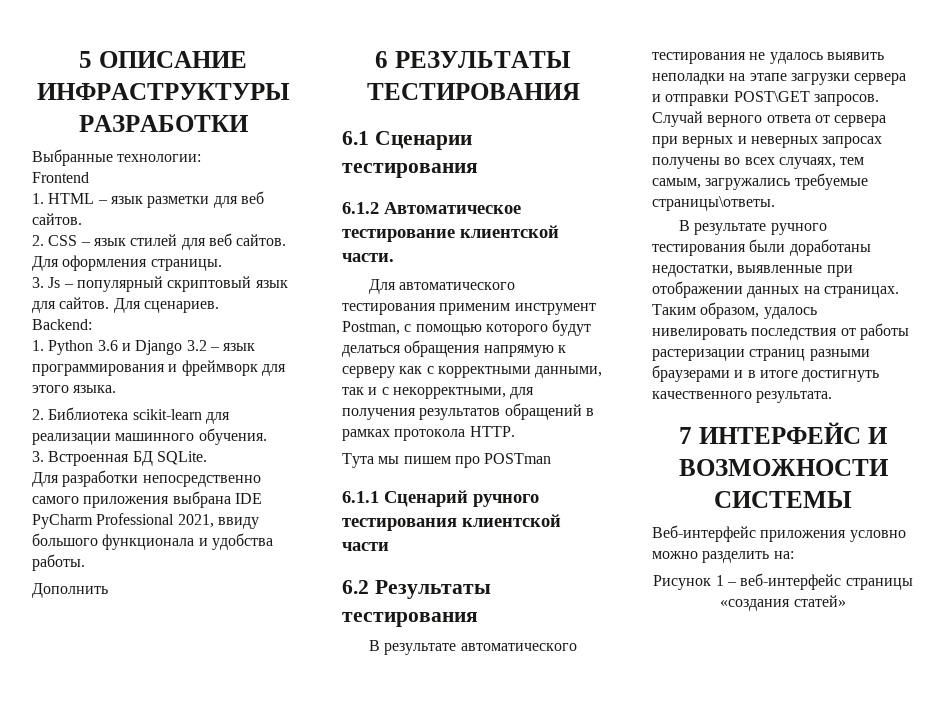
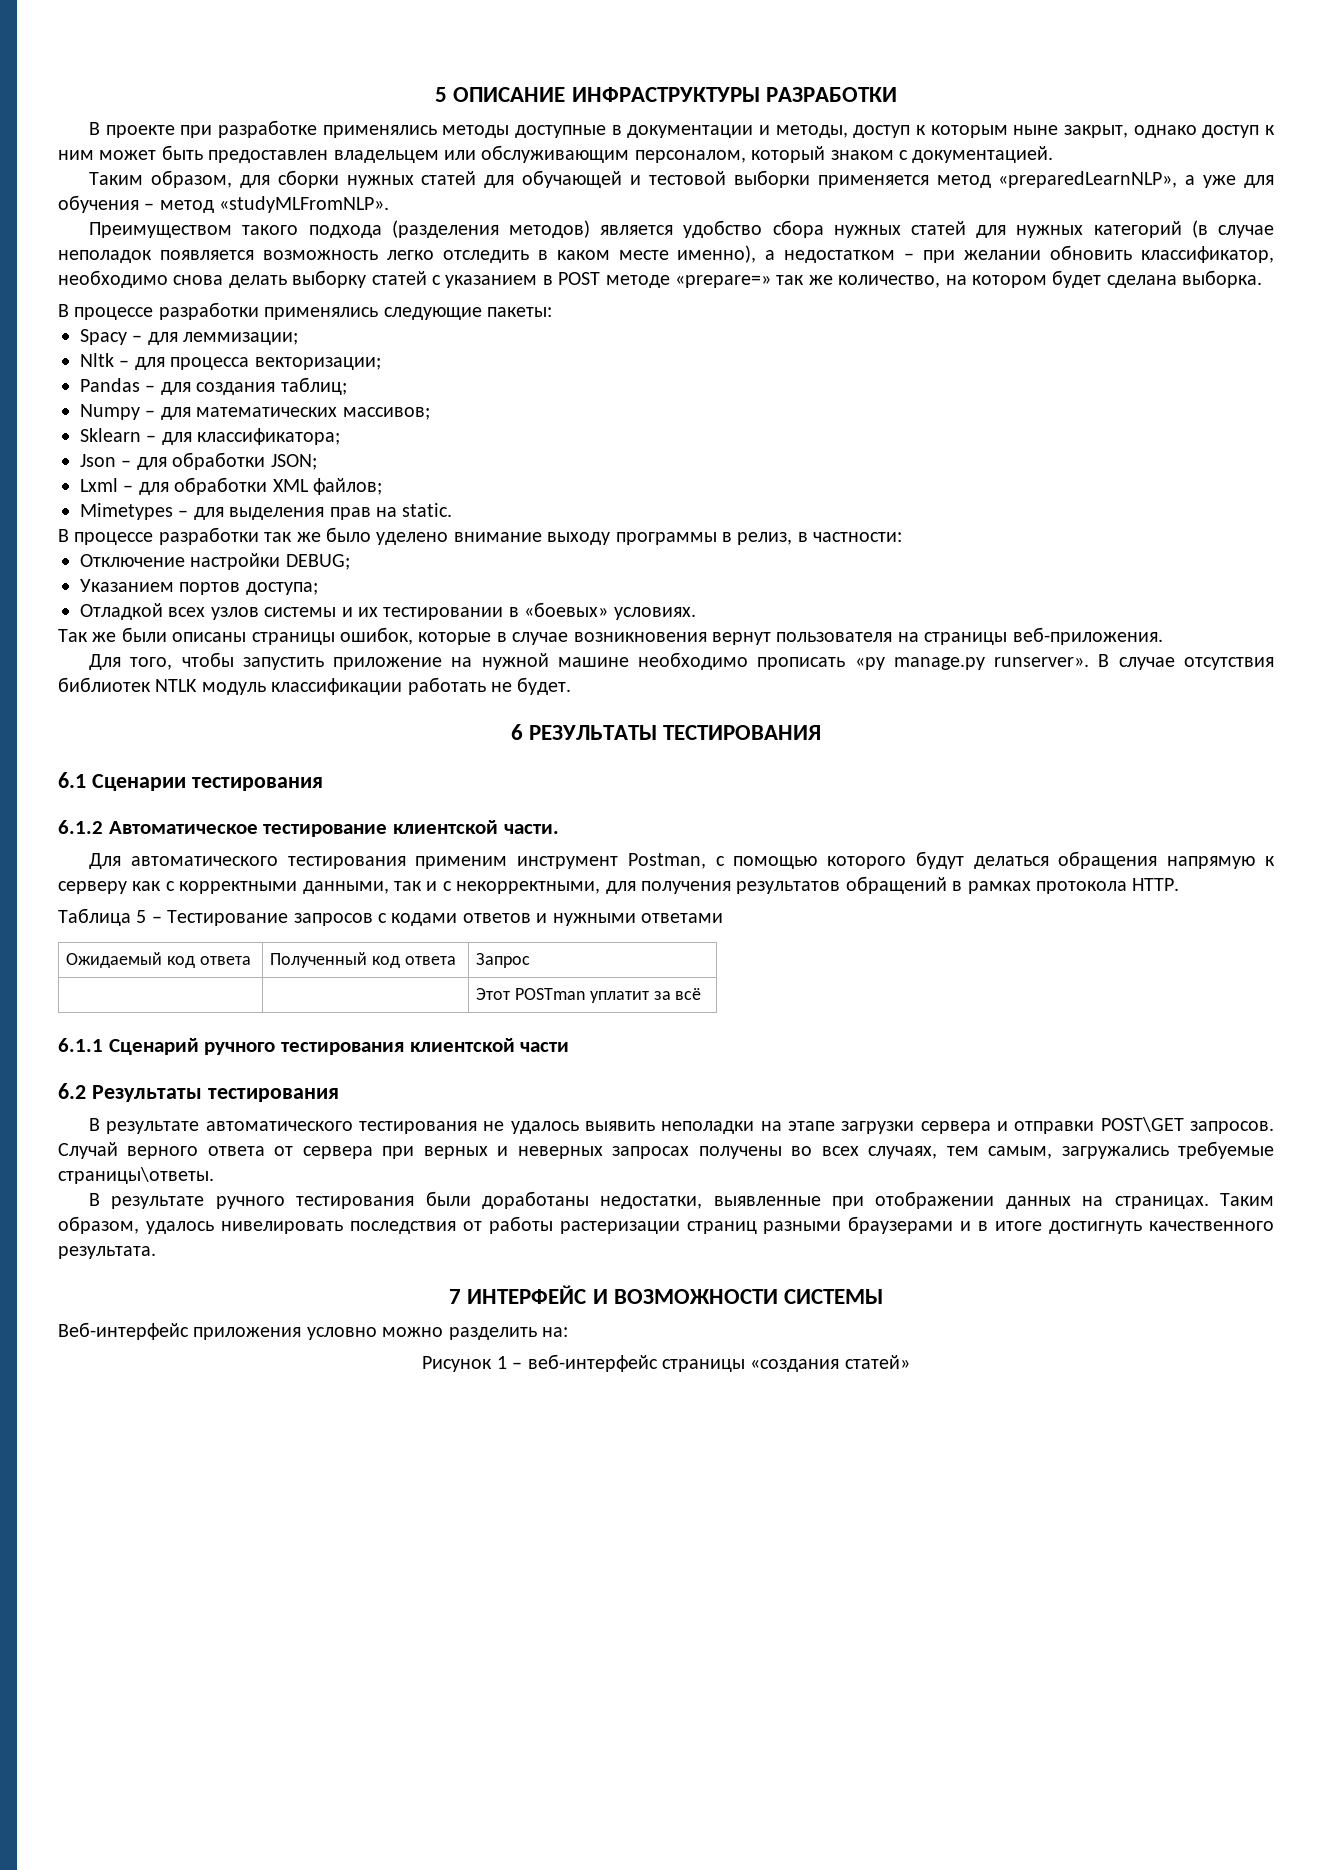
- Выбранные технологии:
- Frontend
- 1. HTML – язык разметки для веб сайтов.
- 2. CSS – язык стилей для веб сайтов. Для оформления страницы.
- 3. Js – популярный скриптовый язык для сайтов. Для сценариев.
- Backend:
- 1. Python 3.6 и Django 3.2 – язык программирования и фреймворк для этого языка.
- 2. Библиотека scikit-learn для реализации машинного обучения.
- 3. Встроенная БД SQLite.
- Для разработки непосредственно самого приложения выбрана IDE PyCharm Professional 2021, ввиду большого функционала и удобства работы.
- Дополнить
+ В проекте при разработке применялись методы доступные в документации и методы, доступ к которым ныне закрыт, однако доступ к ним может быть предоставлен владельцем или обслуживающим персоналом, который знаком с документацией.
+ Таким образом, для сборки нужных статей для обучающей и тестовой выборки применяется метод «preparedLearnNLP», а уже для обучения – метод «studyMLFromNLP».
+ Преимуществом такого подхода (разделения методов) является удобство сбора нужных статей для нужных категорий (в случае неполадок появляется возможность легко отследить в каком месте именно), а недостатком – при желании обновить классификатор, необходимо снова делать выборку статей с указанием в POST методе «prepare=» так же количество, на котором будет сделана выборка.
+ В процессе разработки применялись следующие пакеты:
+ Spacy – для леммизации;
+ Nltk – для процесса векторизации;
+ Pandas – для создания таблиц;
+ Numpy – для математических массивов;
+ Sklearn – для классификатора;
+ Json – для обработки JSON;
+ Lxml – для обработки XML файлов;
+ Mimetypes – для выделения прав на static.
+ В процессе разработки так же было уделено внимание выходу программы в релиз, в частности:
+ Отключение настройки DEBUG;
+ Указанием портов доступа;
+ Отладкой всех узлов системы и их тестировании в «боевых» условиях.
+ Так же были описаны страницы ошибок, которые в случае возникновения вернут пользователя на страницы веб-приложения.
+ Для того, чтобы запустить приложение на нужной машине необходимо прописать «py manage.py runserver». В случае отсутствия библиотек NTLK модуль классификации работать не будет.
- Тута мы пишем про POSTman
+ Таблица 5 – Тестирование запросов с кодами ответов и нужными ответами
+ Ожидаемый код ответа | Полученный код ответа | Запрос
+ | | Этот POSTman уплатит за всё

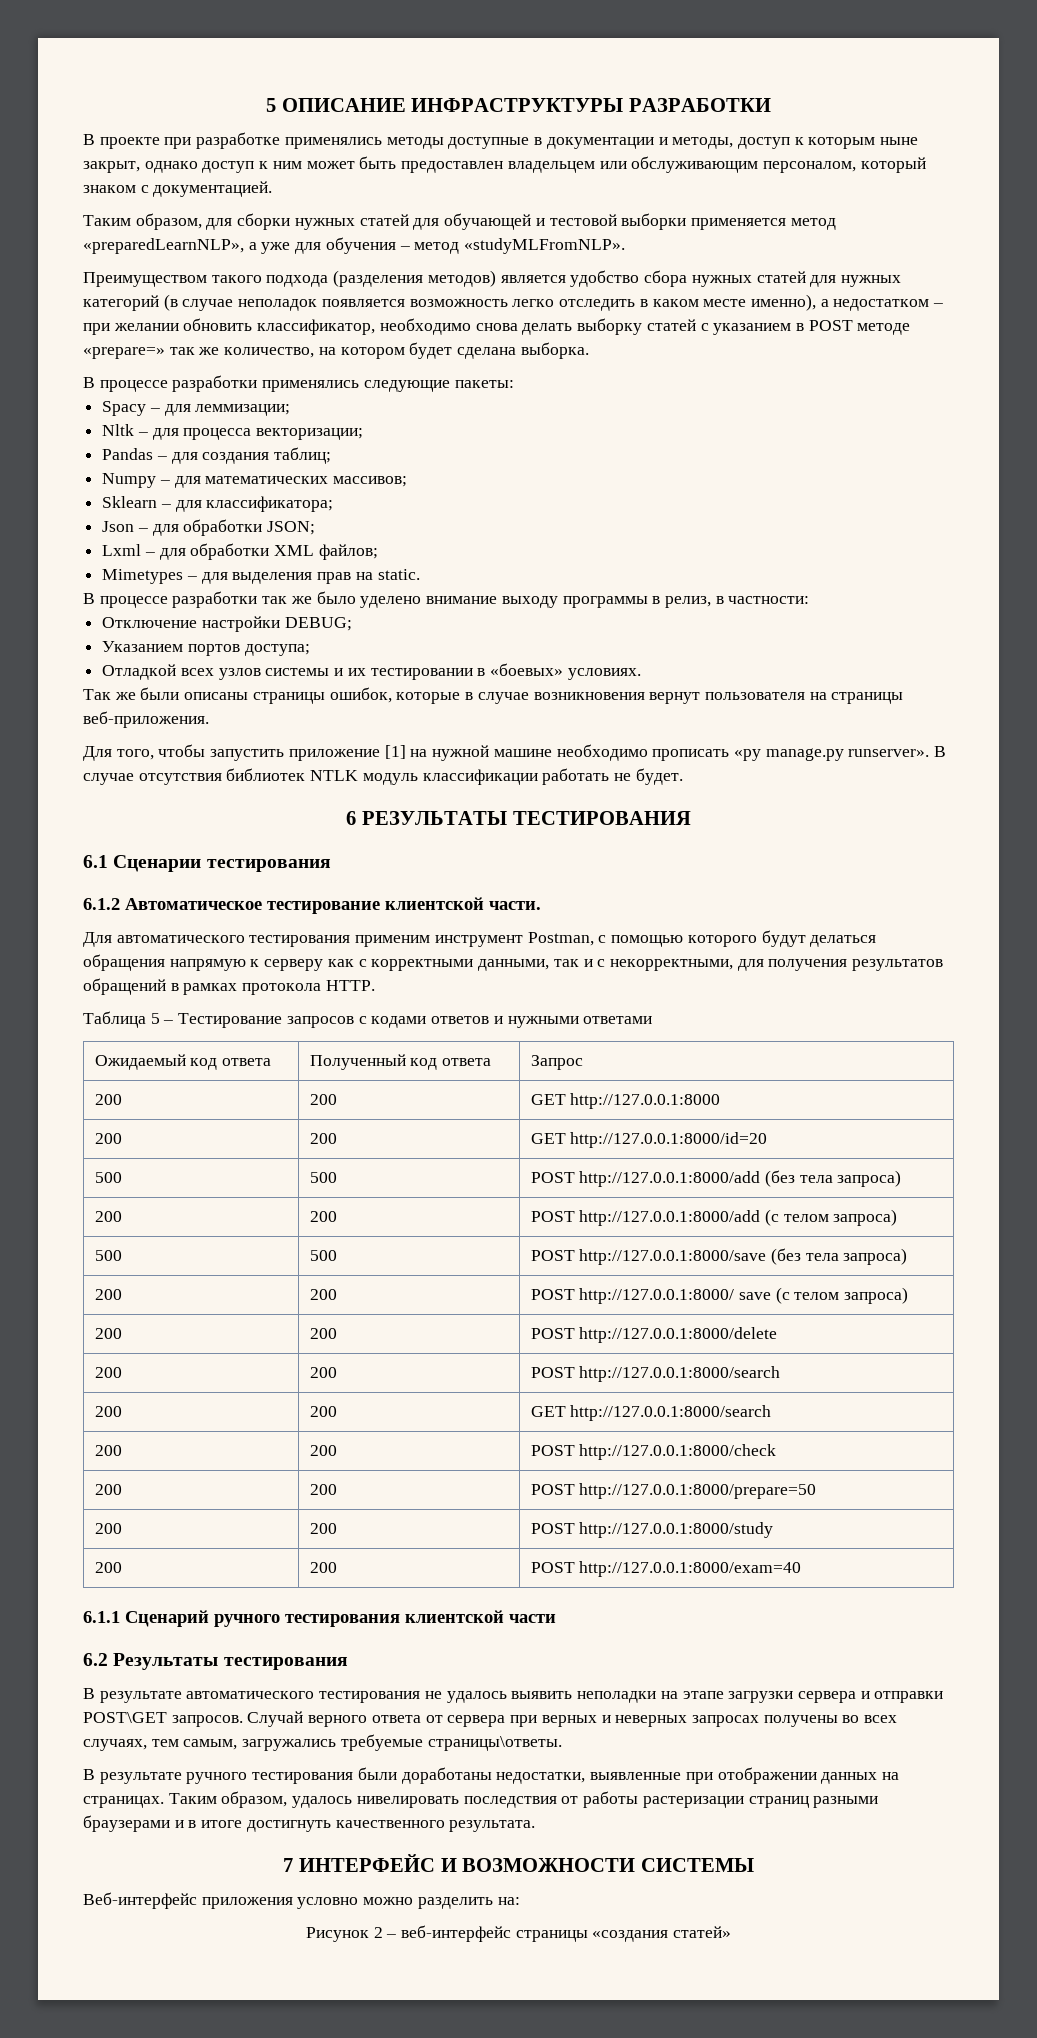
- Для того, чтобы запустить приложение на нужной машине необходимо прописать «py manage.py runserver».
+ Для того, чтобы запустить приложение [1] на нужной машине необходимо прописать «py manage.py runserver».
- | | Этот POSTman уплатит за всё
+ 200 | 200 | GET http://127.0.0.1:8000
+ 200 | 200 | GET http://127.0.0.1:8000/id=20
+ 500 | 500 | POST http://127.0.0.1:8000/add (без тела запроса)
+ 200 | 200 | POST http://127.0.0.1:8000/add (с телом запроса)
+ 500 | 500 | POST http://127.0.0.1:8000/save (без тела запроса)
+ 200 | 200 | POST http://127.0.0.1:8000/ save (с телом запроса)
+ 200 | 200 | POST http://127.0.0.1:8000/delete
+ 200 | 200 | POST http://127.0.0.1:8000/search
+ 200 | 200 | GET http://127.0.0.1:8000/search
+ 200 | 200 | POST http://127.0.0.1:8000/check
+ 200 | 200 | POST http://127.0.0.1:8000/prepare=50
+ 200 | 200 | POST http://127.0.0.1:8000/study
+ 200 | 200 | POST http://127.0.0.1:8000/exam=40
- Рисунок 1 – веб-интерфейс страницы «создания статей»
+ Рисунок 2 – веб-интерфейс страницы «создания статей»

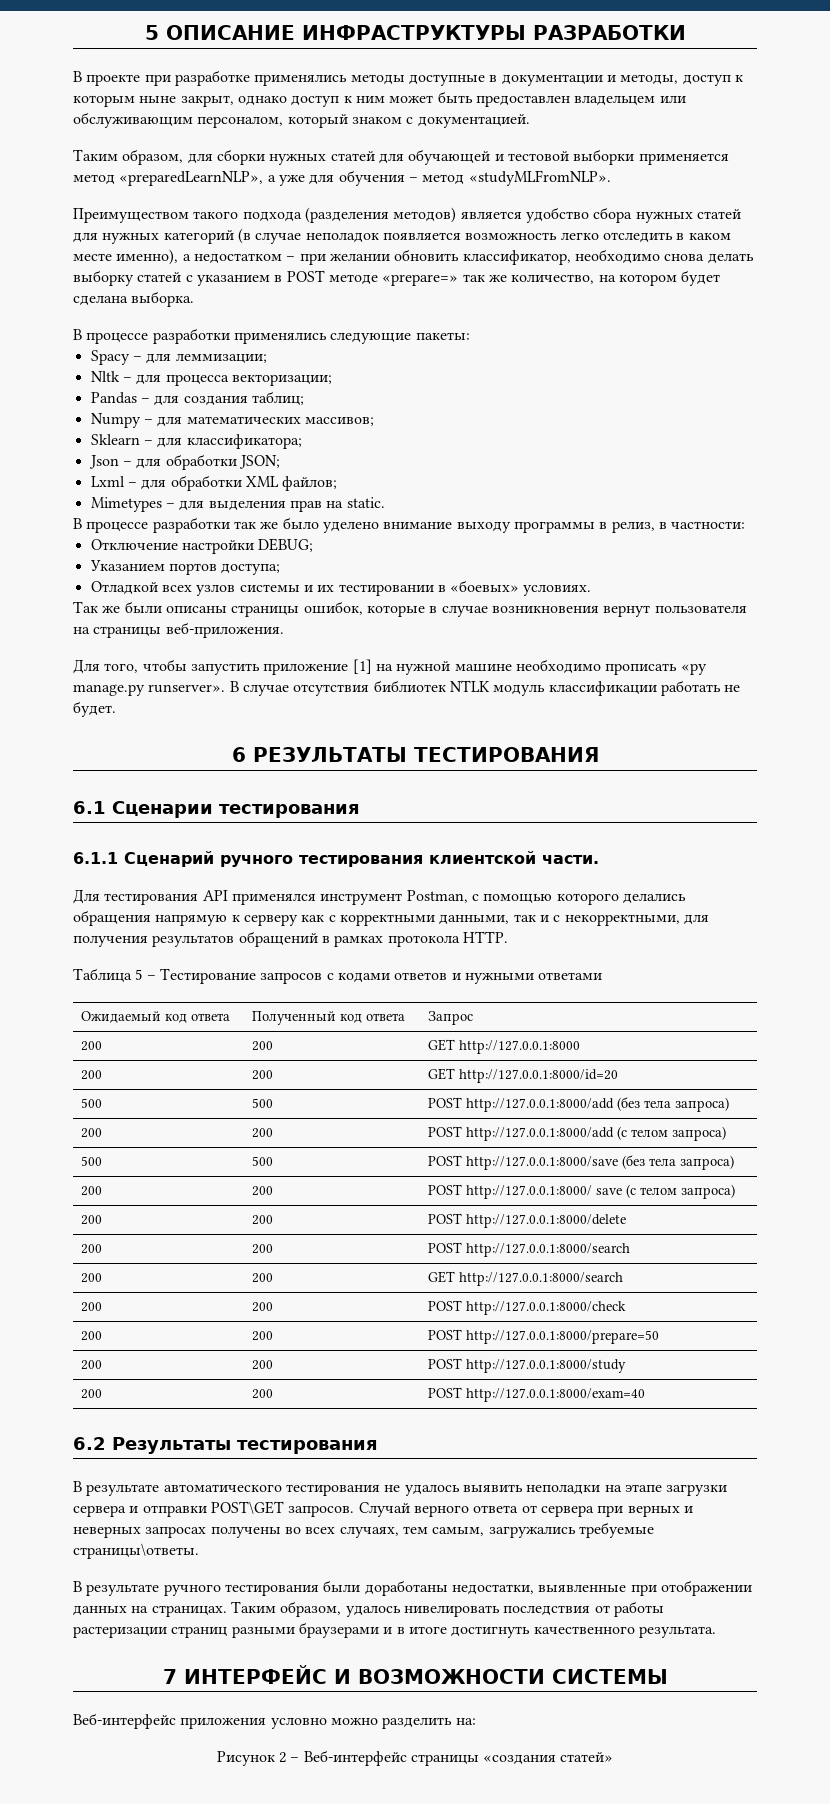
- 6.1.2 Автоматическое тестирование клиентской части.
+ 6.1.1 Сценарий ручного тестирования клиентской части.
- Для автоматического тестирования применим инструмент Postman, с помощью которого будут делаться обращения напрямую к серверу как с корректными данными, так и с некорректными, для получения результатов обращений в рамках протокола HTTP.
+ Для тестирования API применялся инструмент Postman, с помощью которого делались обращения напрямую к серверу как с корректными данными, так и с некорректными, для получения результатов обращений в рамках протокола HTTP.
- 6.1.1 Сценарий ручного тестирования клиентской части
- Рисунок 2 – веб-интерфейс страницы «создания статей»
+ Рисунок 2 – Веб-интерфейс страницы «создания статей»

